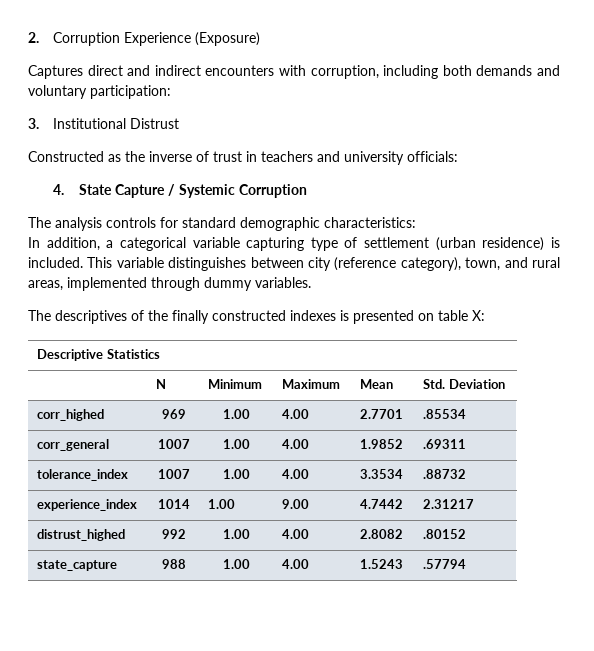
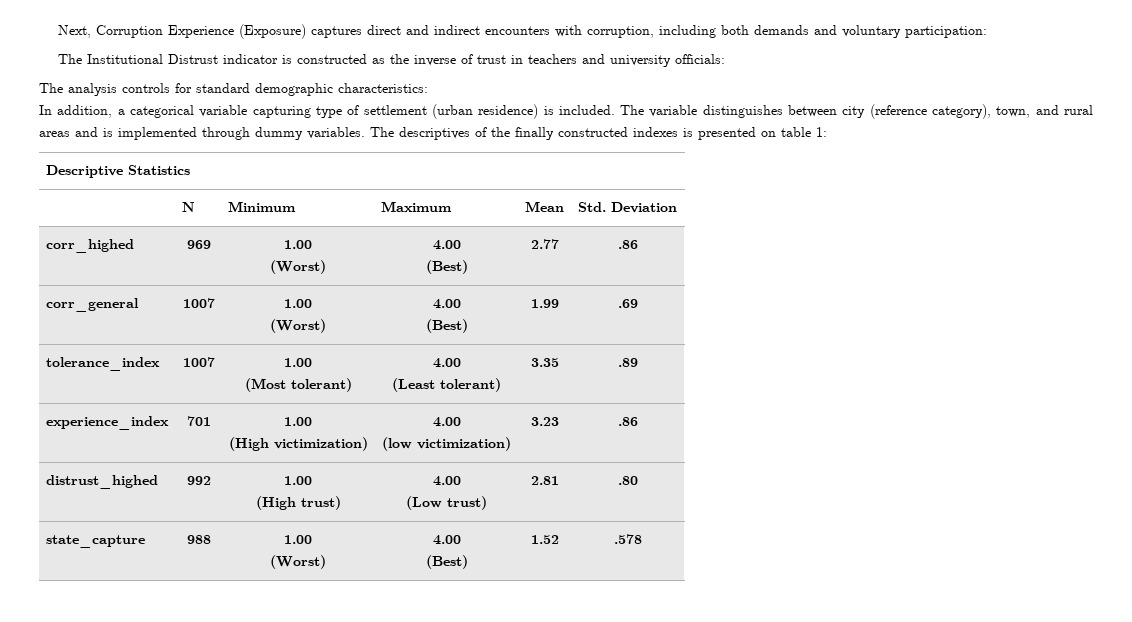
- 2. Corruption Experience (Exposure)
- Captures direct and indirect encounters with corruption, including both demands and voluntary participation:
+ Next, Corruption Experience (Exposure) captures direct and indirect encounters with corruption, including both demands and voluntary participation:
- 3. Institutional Distrust
- Constructed as the inverse of trust in teachers and university officials:
+ The Institutional Distrust indicator is constructed as the inverse of trust in teachers and university officials:
- 4. State Capture / Systemic Corruption
- This variable distinguishes between city (reference category), town, and rural areas, implemented through dummy variables.
- The descriptives of the finally constructed indexes is presented on table X:
+ The variable distinguishes between city (reference category), town, and rural areas and is implemented through dummy variables. The descriptives of the finally constructed indexes is presented on table 1:
- corr_highed | 969 | 1.00 | 4.00 | 2.7701 | .85534
+ corr_highed | 969 | 1.00
+ (Worst) | 4.00
+ (Best) | 2.77 | .86
- corr_general | 1007 | 1.00 | 4.00 | 1.9852 | .69311
+ corr_general | 1007 | 1.00
+ (Worst) | 4.00
+ (Best) | 1.99 | .69
- tolerance_index | 1007 | 1.00 | 4.00 | 3.3534 | .88732
+ tolerance_index | 1007 | 1.00
+ (Most tolerant) | 4.00
+ (Least tolerant) | 3.35 | .89
- experience_index | 1014 | 1.00 | 9.00 | 4.7442 | 2.31217
+ experience_index | 701 | 1.00
+ (High victimization) | 4.00
+ (low victimization) | 3.23 | .86
- distrust_highed | 992 | 1.00 | 4.00 | 2.8082 | .80152
+ distrust_highed | 992 | 1.00
+ (High trust) | 4.00
+ (Low trust) | 2.81 | .80
- state_capture | 988 | 1.00 | 4.00 | 1.5243 | .57794
+ state_capture | 988 | 1.00
+ (Worst) | 4.00
+ (Best) | 1.52 | .578

